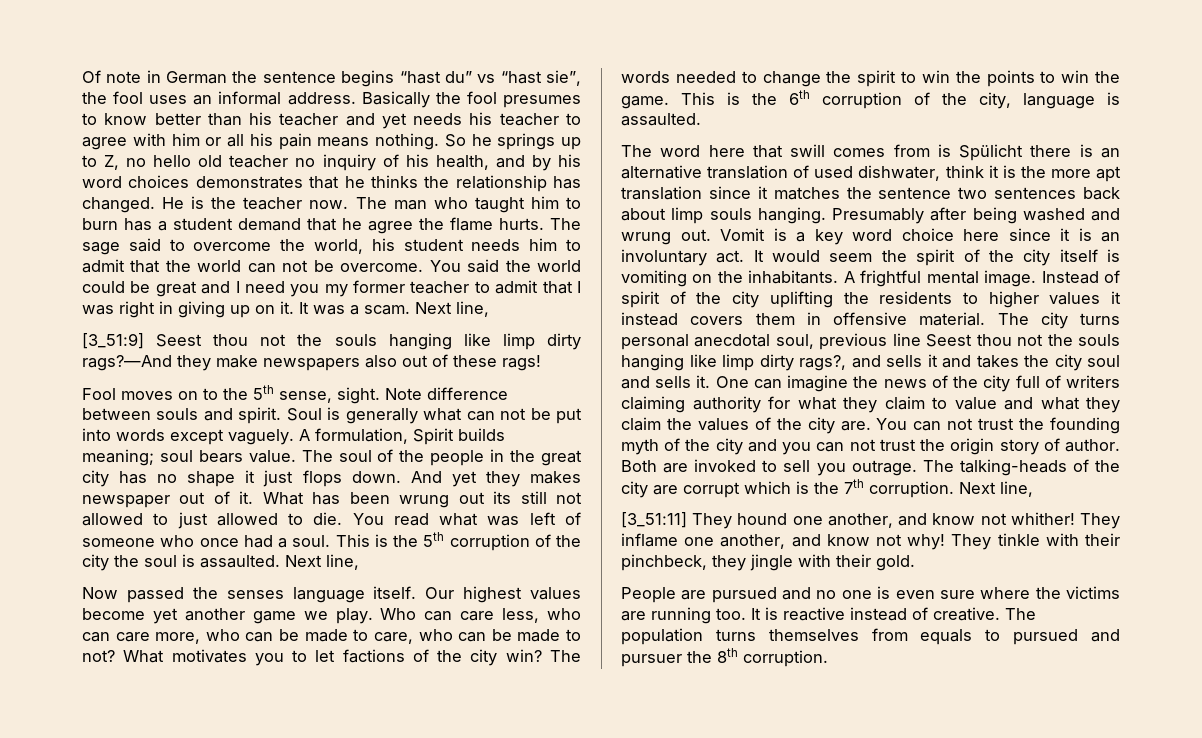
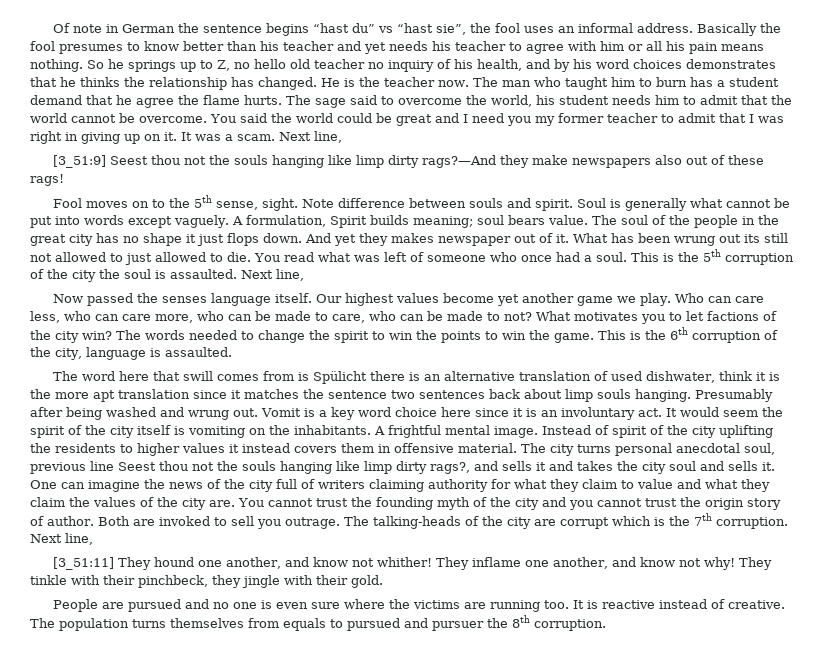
- The sage said to overcome the world, his student needs him to admit that the world can not be overcome.
+ The sage said to overcome the world, his student needs him to admit that the world cannot be overcome.
- Soul is generally what can not be put into words except vaguely.
+ Soul is generally what cannot be put into words except vaguely.
- You can not trust the founding myth of the city and you can not trust the origin story of author.
+ You cannot trust the founding myth of the city and you cannot trust the origin story of author.

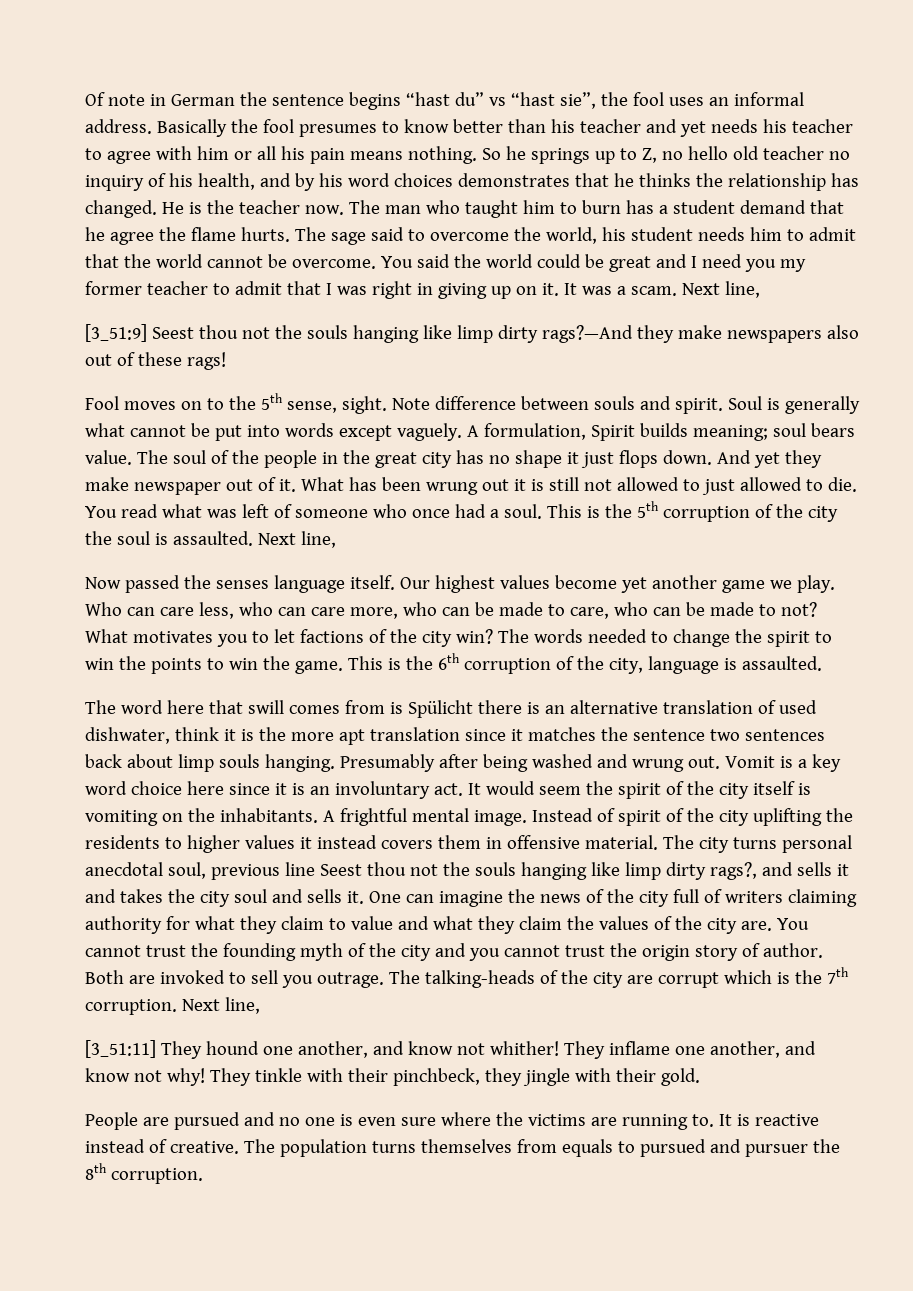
- And yet they makes newspaper out of it.
+ And yet they make newspaper out of it.
- What has been wrung out its still not allowed to just allowed to die.
+ What has been wrung out it is still not allowed to just allowed to die.
- People are pursued and no one is even sure where the victims are running too.
+ People are pursued and no one is even sure where the victims are running to.

